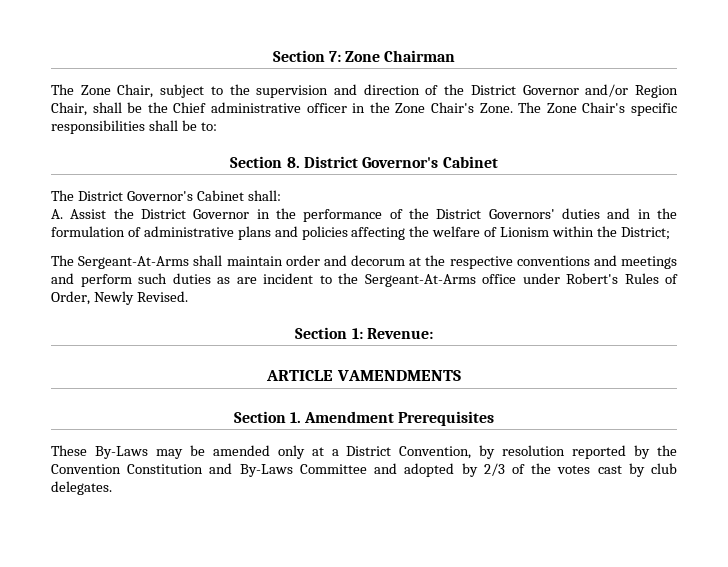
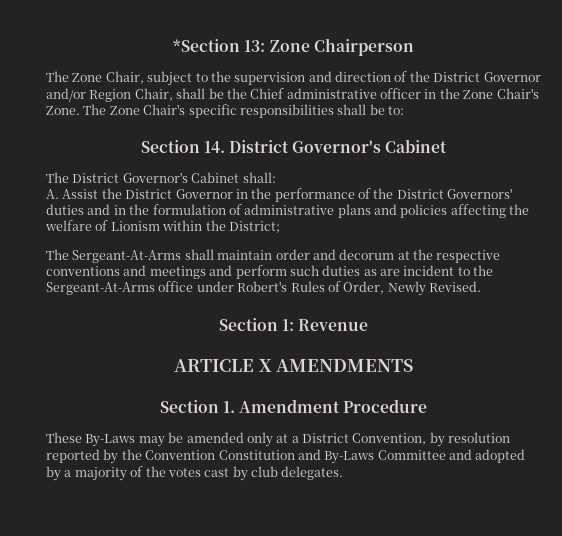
- Section 7: Zone Chairman
+ *Section 13: Zone Chairperson
- Section 8. District Governor's Cabinet
+ Section 14. District Governor's Cabinet
- Section 1: Revenue:
+ Section 1: Revenue
- ARTICLE VAMENDMENTS
+ ARTICLE X AMENDMENTS
- Section 1. Amendment Prerequisites
+ Section 1. Amendment Procedure
- These By-Laws may be amended only at a District Convention, by resolution reported by the Convention Constitution and By-Laws Committee and adopted by 2/3 of the votes cast by club delegates.
+ These By-Laws may be amended only at a District Convention, by resolution reported by the Convention Constitution and By-Laws Committee and adopted by a majority of the votes cast by club delegates.

